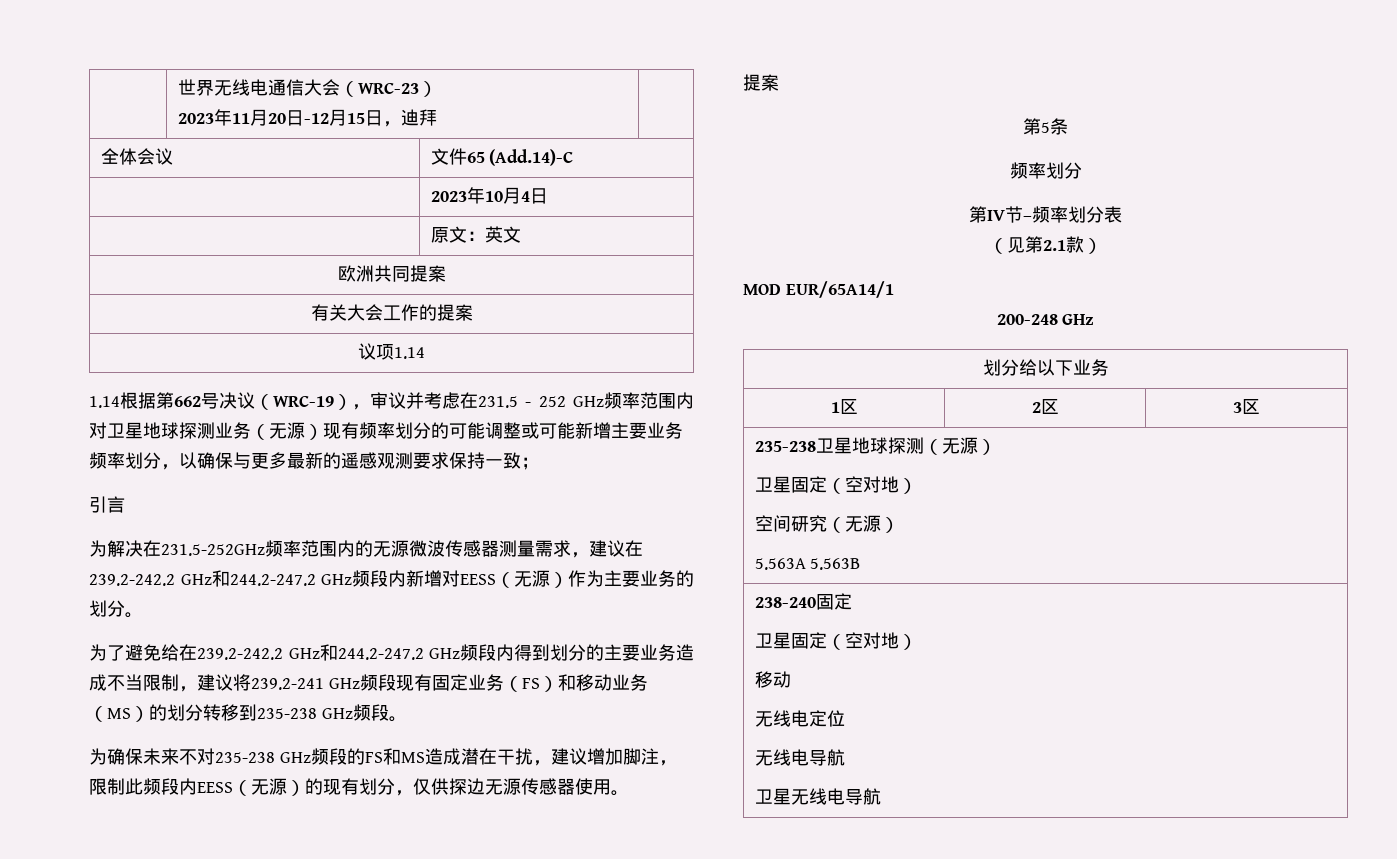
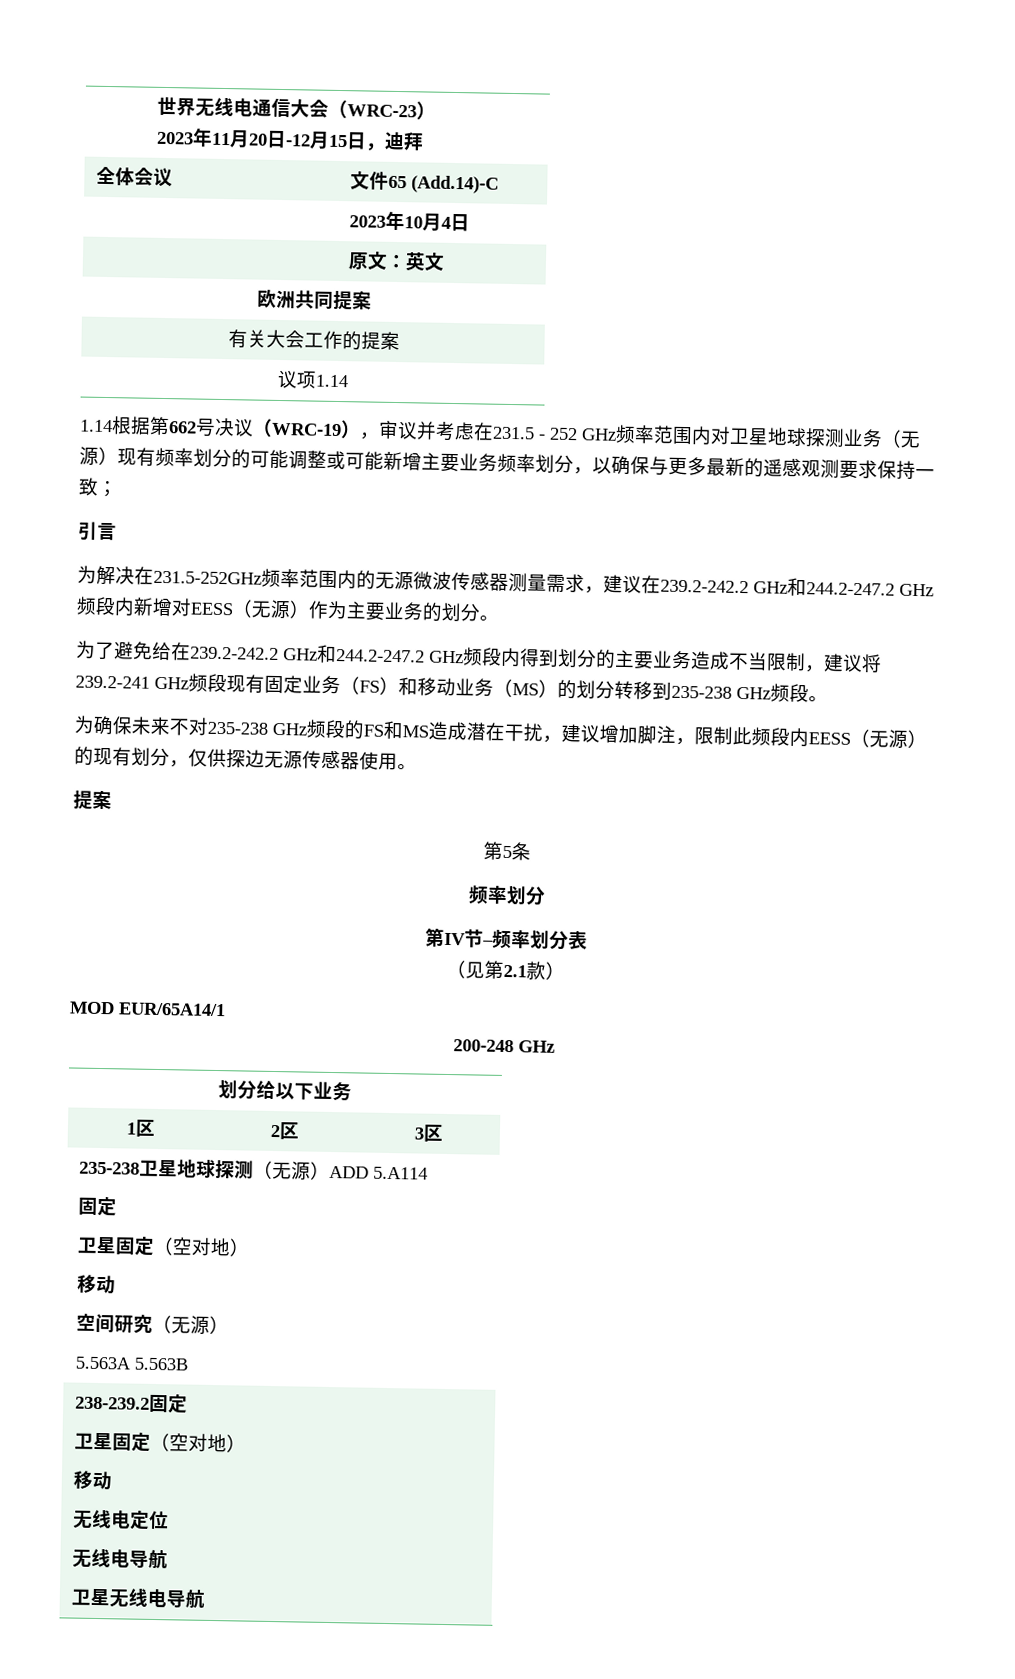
- 235-238卫星地球探测（无源）
+ 235-238卫星地球探测（无源）ADD 5.A114
+ 固定
  卫星固定（空对地）
+ 移动
- 238-240固定
+ 238-239.2固定

